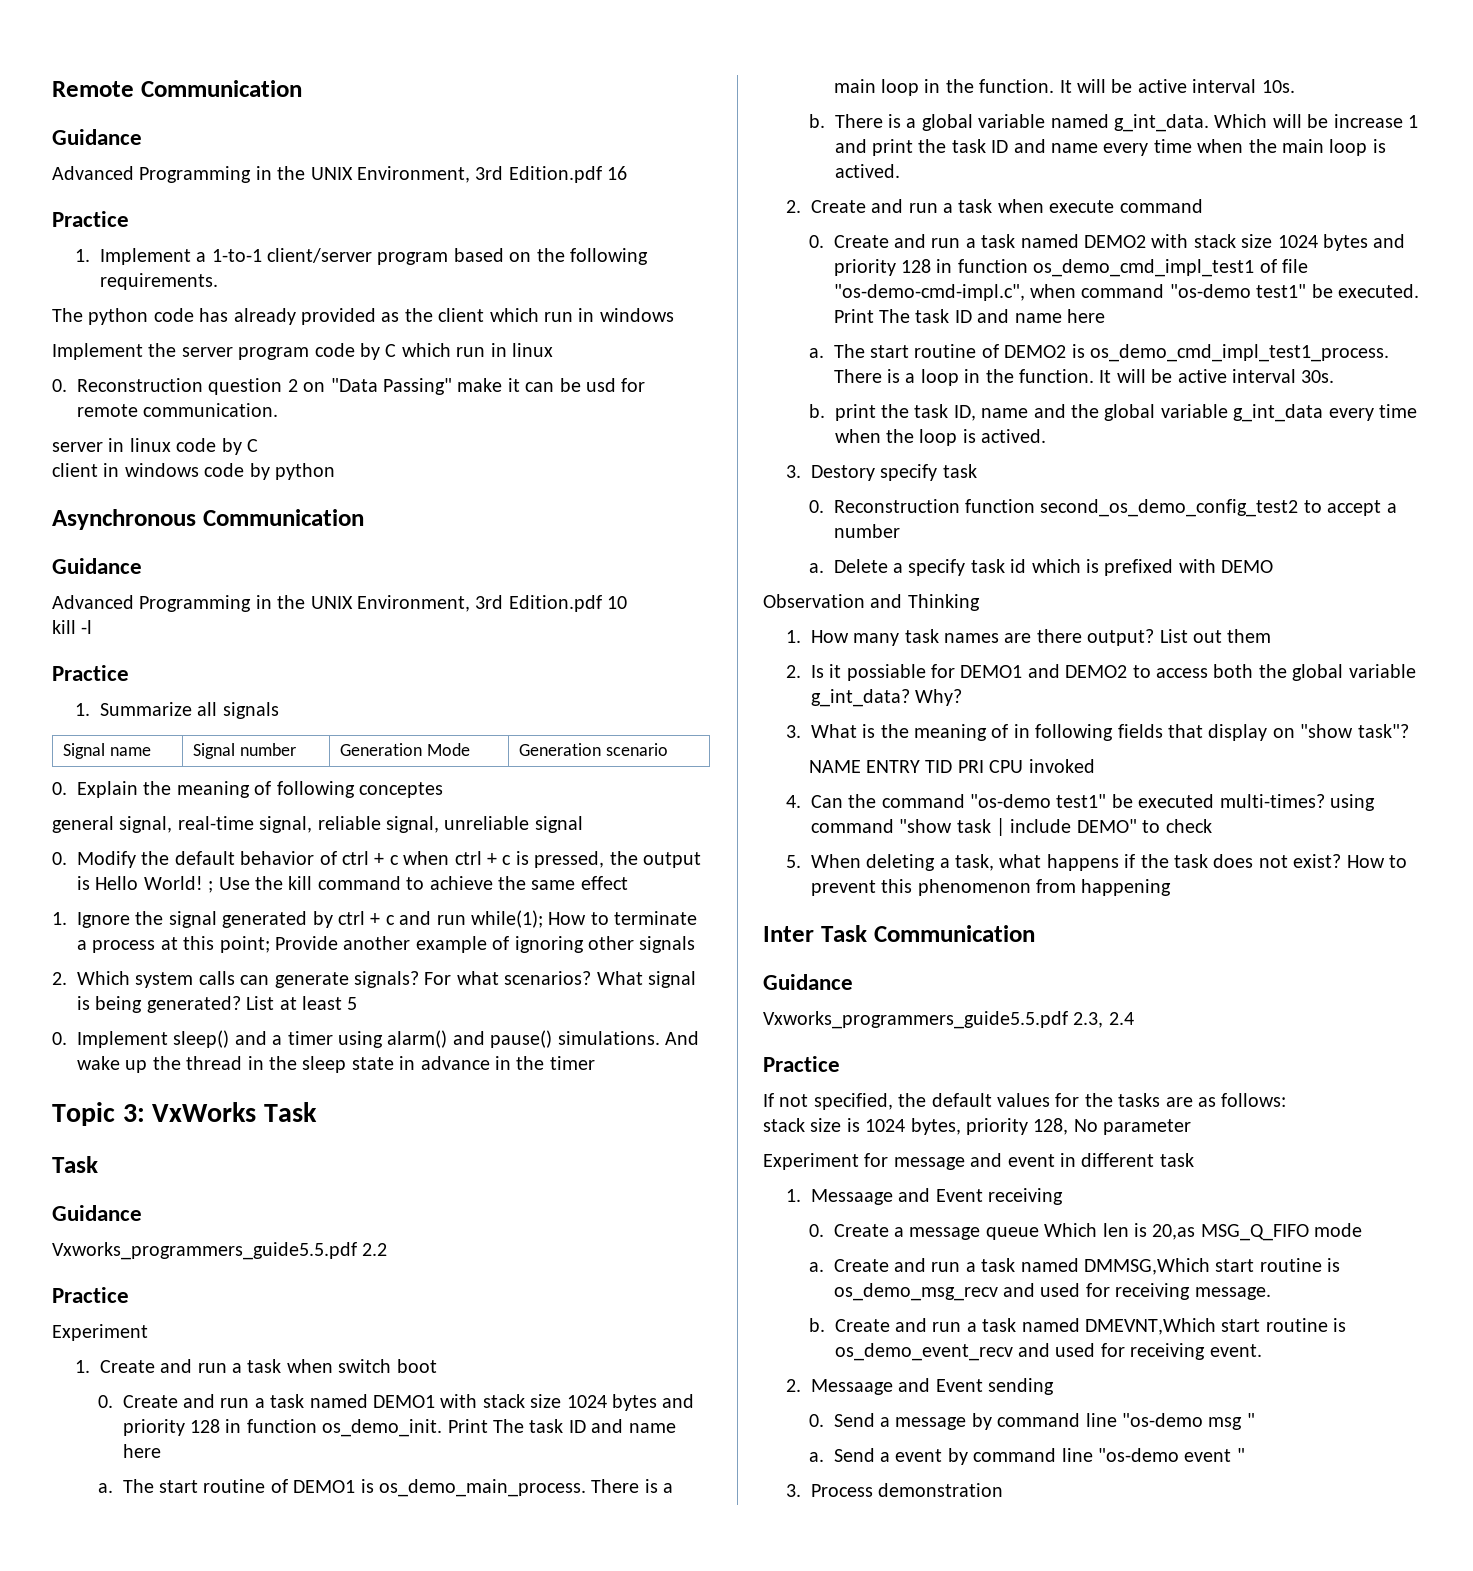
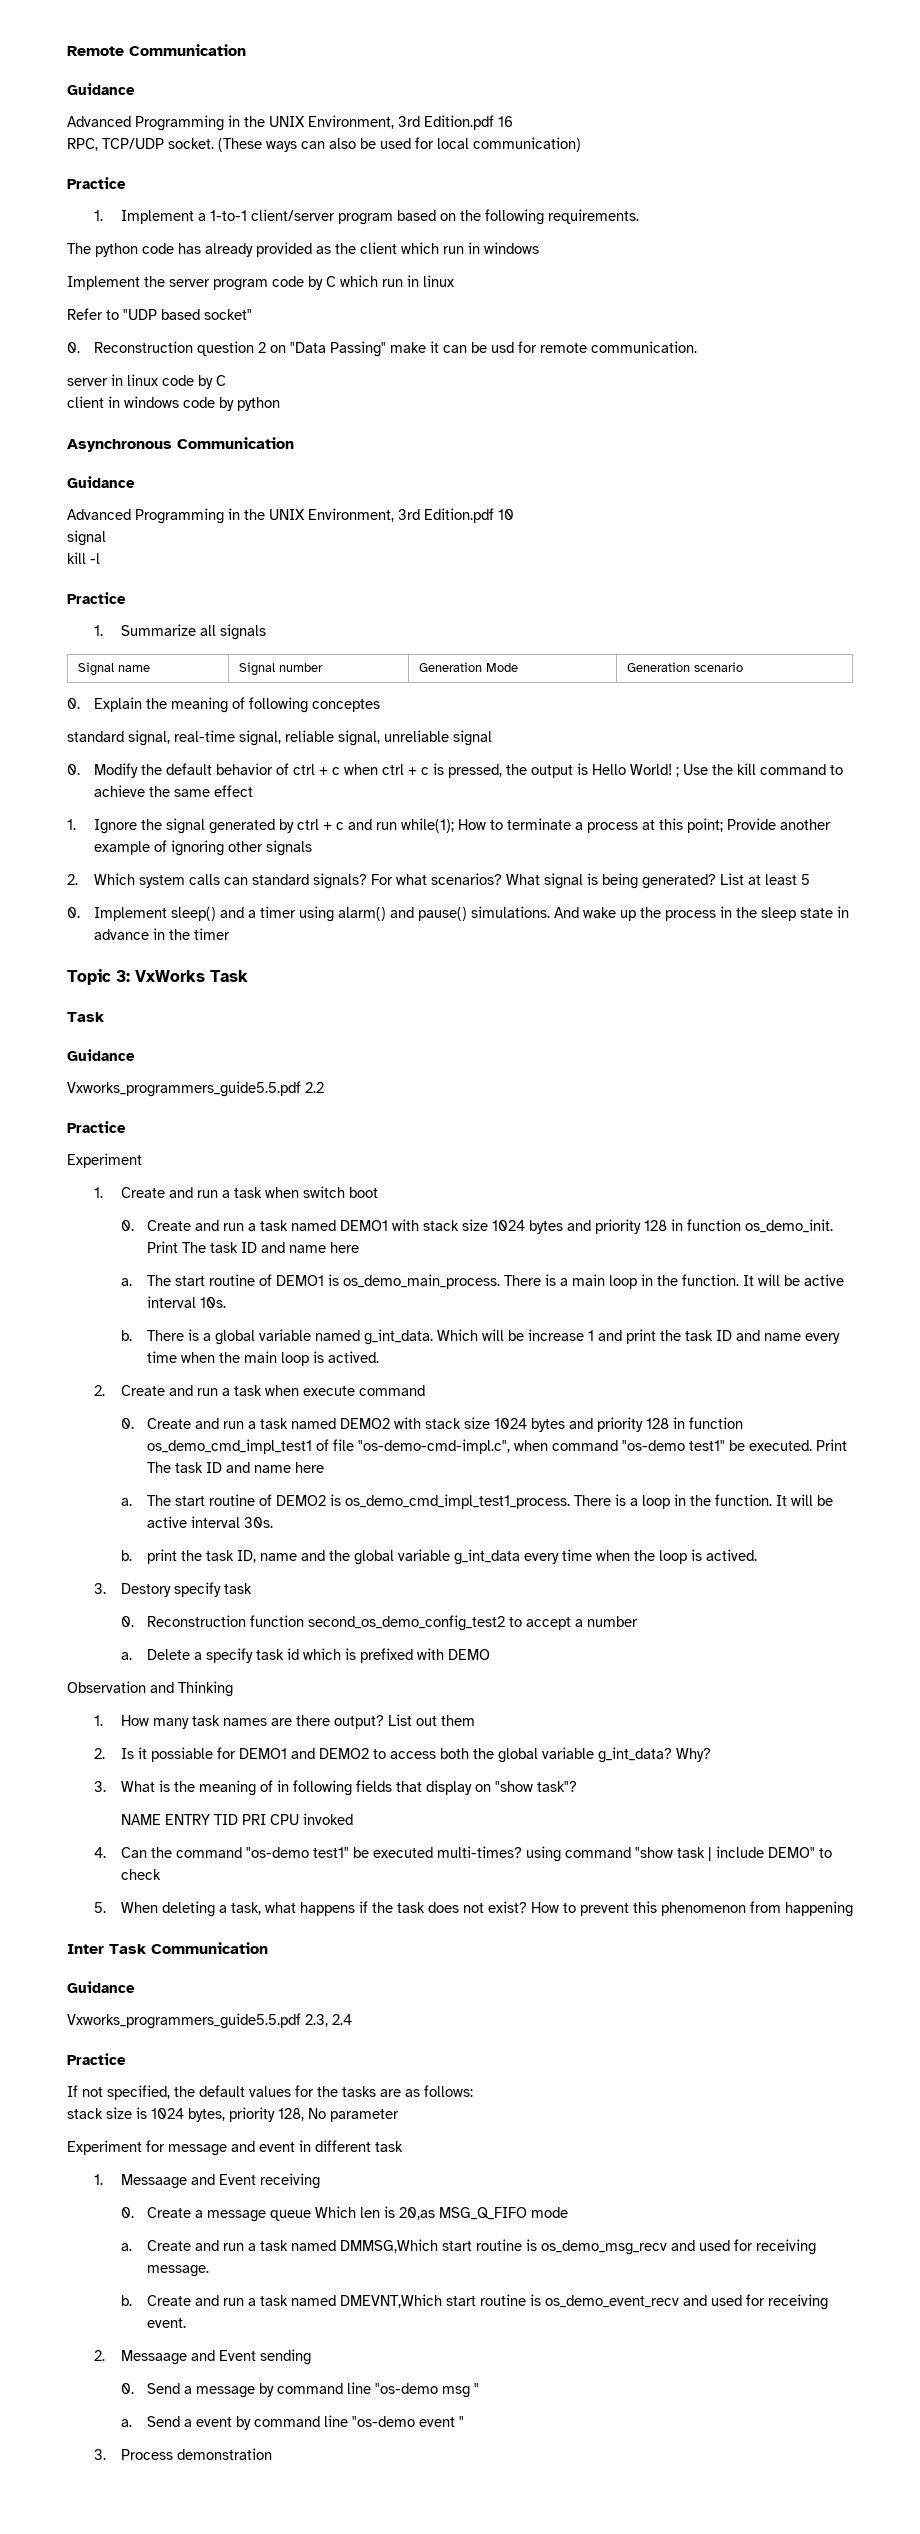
+ RPC, TCP/UDP socket. (These ways can also be used for local communication)
+ Refer to "UDP based socket"
  Advanced Programming in the UNIX Environment, 3rd Edition.pdf 10
+ signal
- general signal, real-time signal, reliable signal, unreliable signal
+ standard signal, real-time signal, reliable signal, unreliable signal
- 2. Which system calls can generate signals?
+ 2. Which system calls can standard signals?
- And wake up the thread in the sleep state in advance in the timer
+ And wake up the process in the sleep state in advance in the timer

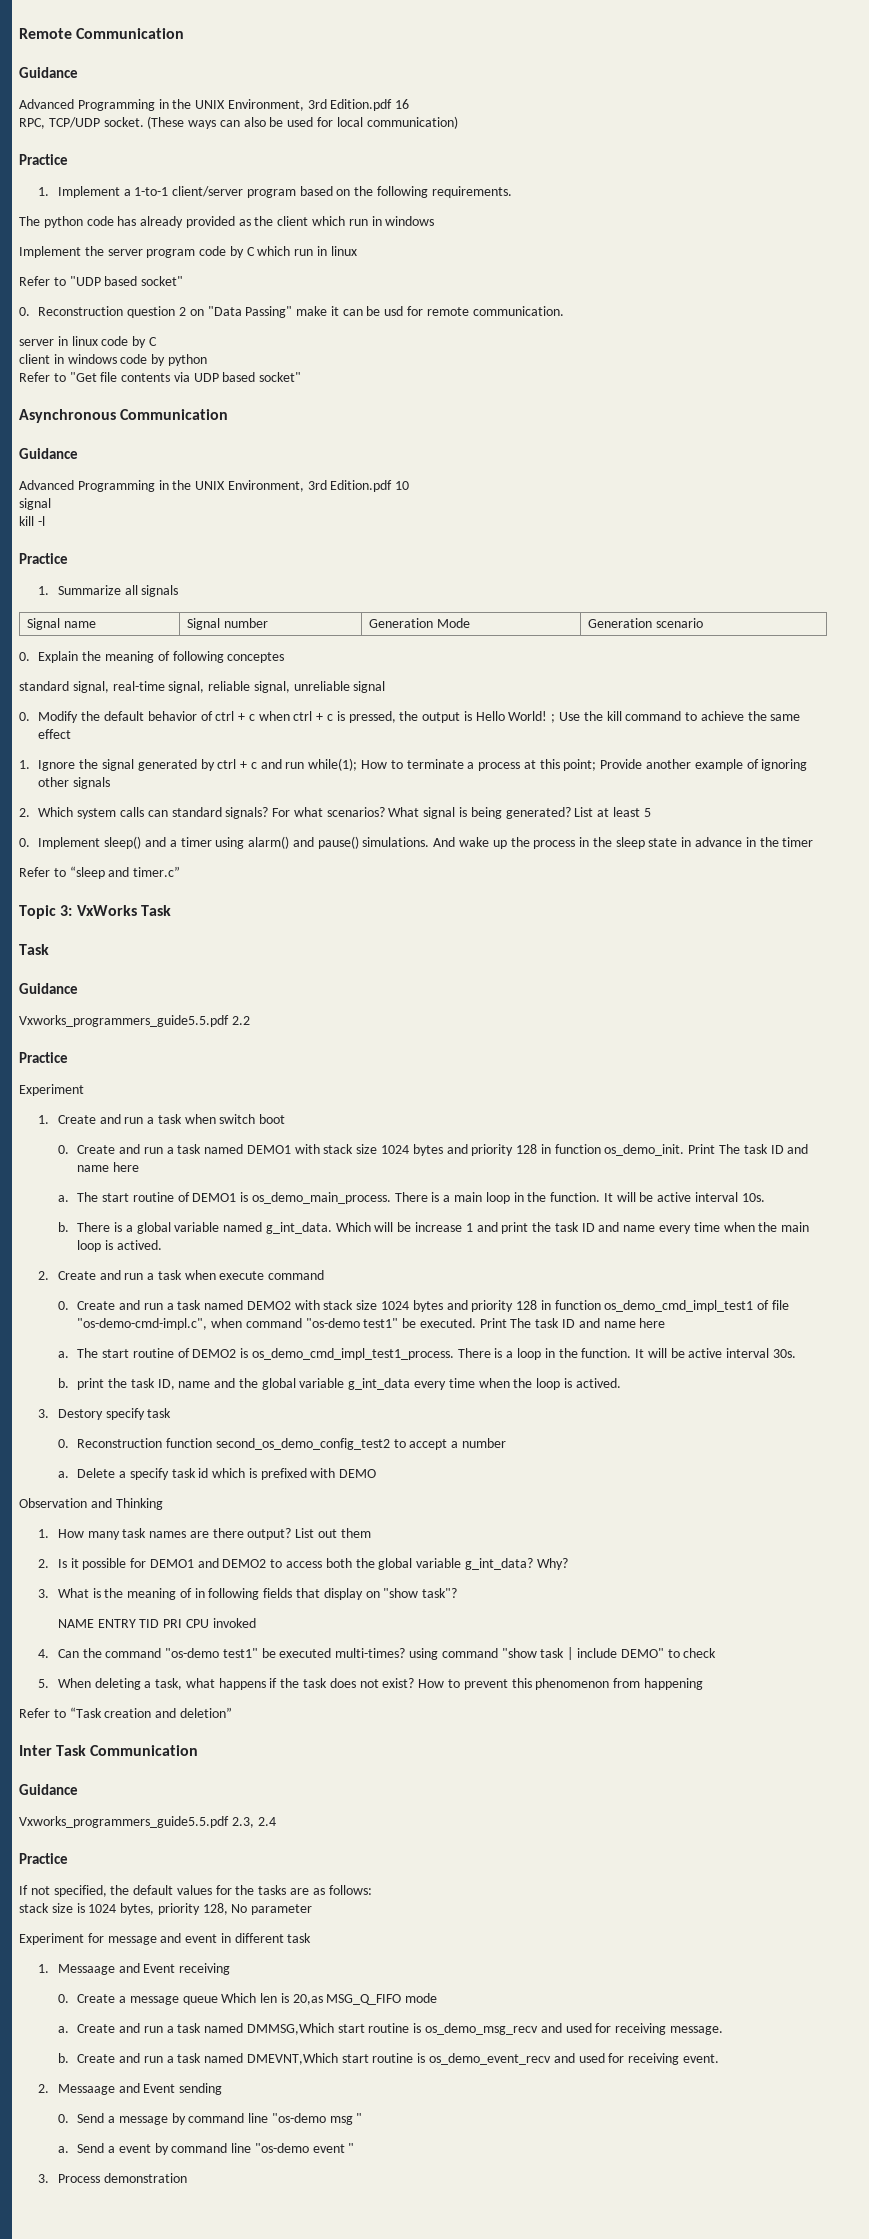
+ Refer to "Get file contents via UDP based socket"
+ Refer to “sleep and timer.c”
- 2. Is it possiable for DEMO1 and DEMO2 to access both the global variable g_int_data?
+ 2. Is it possible for DEMO1 and DEMO2 to access both the global variable g_int_data?
+ Refer to “Task creation and deletion”

